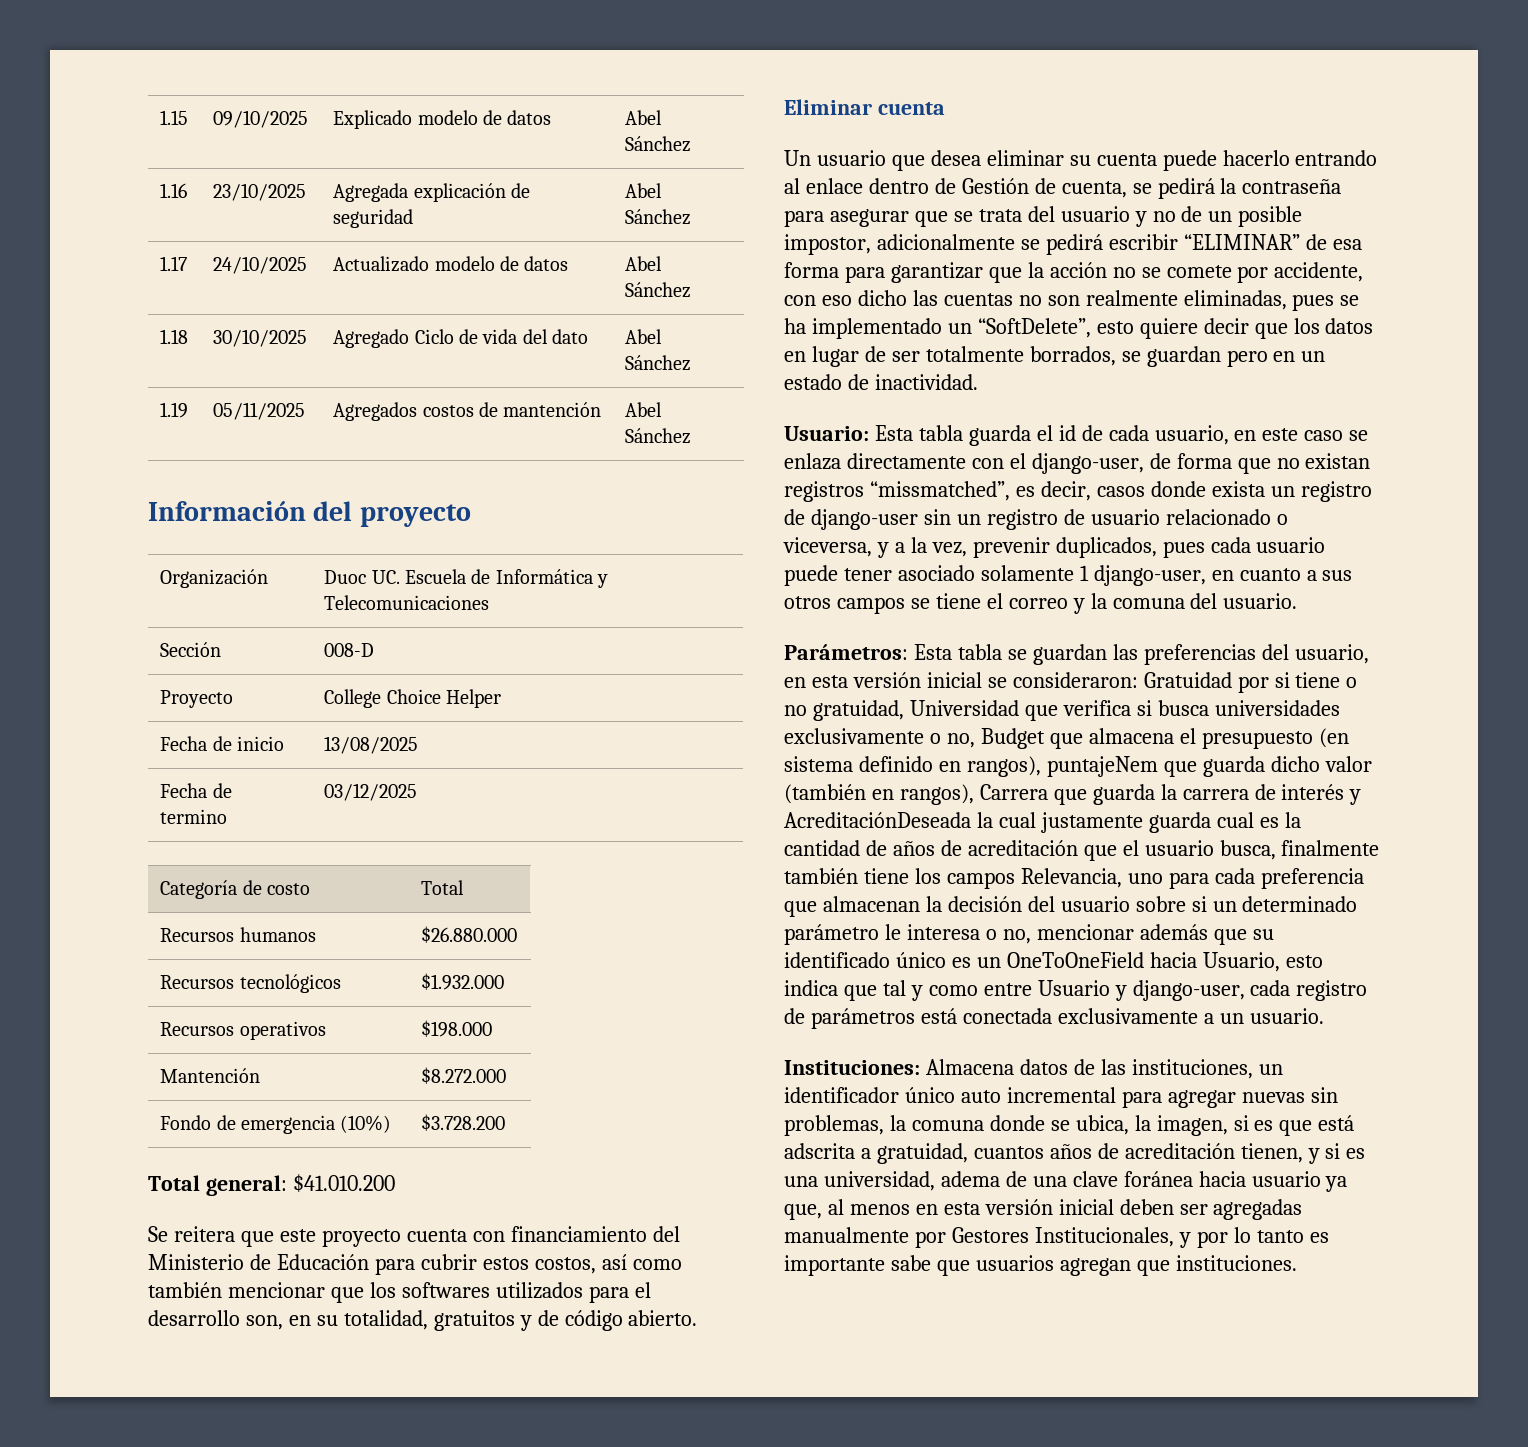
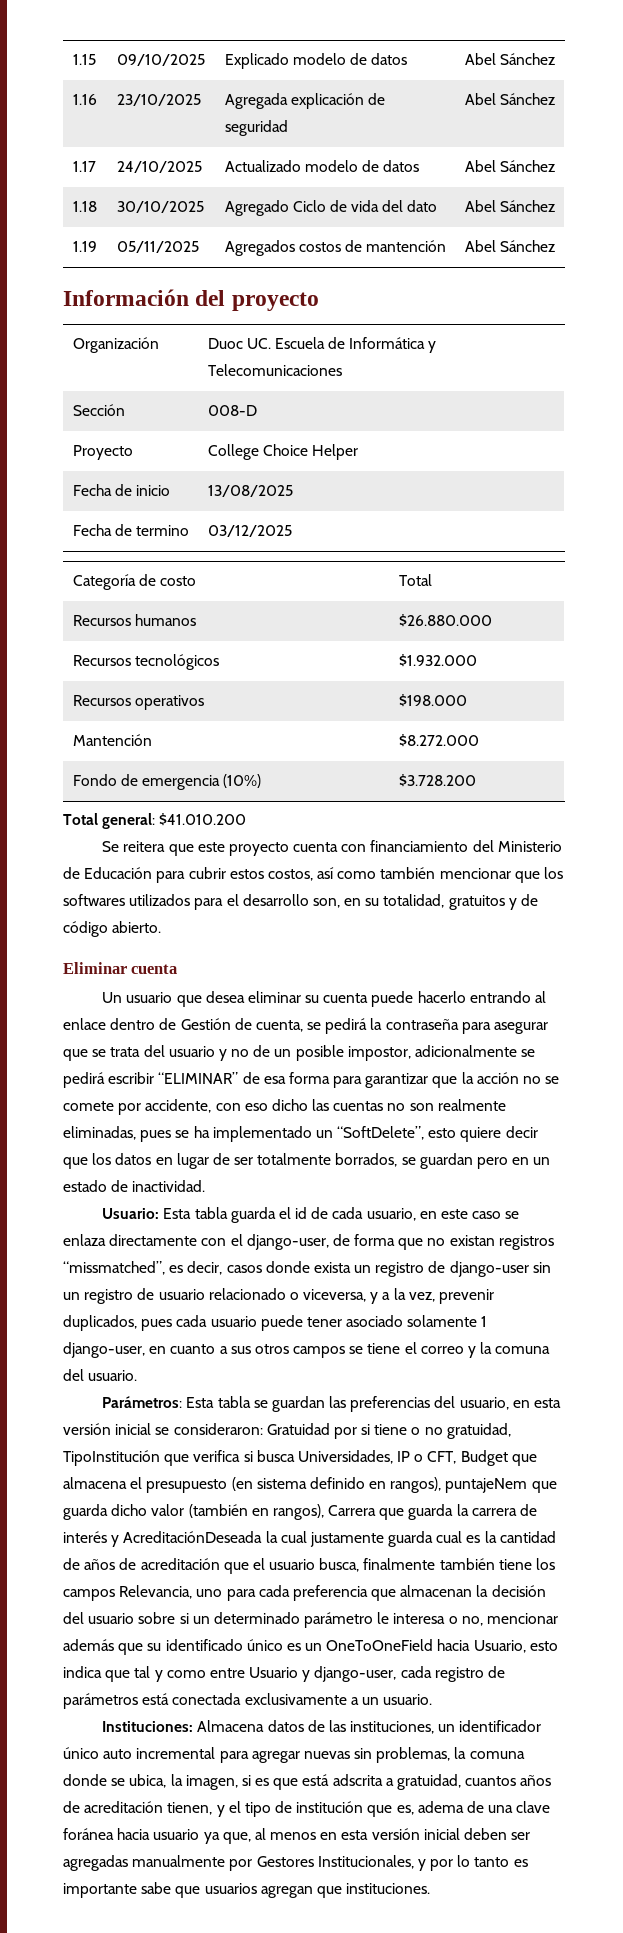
- Gratuidad por si tiene o no gratuidad, Universidad que verifica si busca universidades exclusivamente o no, Budget que almacena el presupuesto (en sistema definido en rangos), puntajeNem que guarda dicho valor (también en rangos), Carrera que guarda la carrera de interés y AcreditaciónDeseada la cual justamente guarda cual es la cantidad de años de acreditación que el usuario busca, finalmente también tiene los campos Relevancia, uno para cada preferencia que almacenan la decisión del usuario sobre si un determinado parámetro le interesa o no, mencionar además que su identificado único es un OneToOneField hacia Usuario, esto indica que tal y como entre Usuario y django-user, cada registro de parámetros está conectada exclusivamente a un usuario.
+ Gratuidad por si tiene o no gratuidad, TipoInstitución que verifica si busca Universidades, IP o CFT, Budget que almacena el presupuesto (en sistema definido en rangos), puntajeNem que guarda dicho valor (también en rangos), Carrera que guarda la carrera de interés y AcreditaciónDeseada la cual justamente guarda cual es la cantidad de años de acreditación que el usuario busca, finalmente también tiene los campos Relevancia, uno para cada preferencia que almacenan la decisión del usuario sobre si un determinado parámetro le interesa o no, mencionar además que su identificado único es un OneToOneField hacia Usuario, esto indica que tal y como entre Usuario y django-user, cada registro de parámetros está conectada exclusivamente a un usuario.
- Almacena datos de las instituciones, un identificador único auto incremental para agregar nuevas sin problemas, la comuna donde se ubica, la imagen, si es que está adscrita a gratuidad, cuantos años de acreditación tienen, y si es una universidad, adema de una clave foránea hacia usuario ya que, al menos en esta versión inicial deben ser agregadas manualmente por Gestores Institucionales, y por lo tanto es importante sabe que usuarios agregan que instituciones.
+ Almacena datos de las instituciones, un identificador único auto incremental para agregar nuevas sin problemas, la comuna donde se ubica, la imagen, si es que está adscrita a gratuidad, cuantos años de acreditación tienen, y el tipo de institución que es, adema de una clave foránea hacia usuario ya que, al menos en esta versión inicial deben ser agregadas manualmente por Gestores Institucionales, y por lo tanto es importante sabe que usuarios agregan que instituciones.

